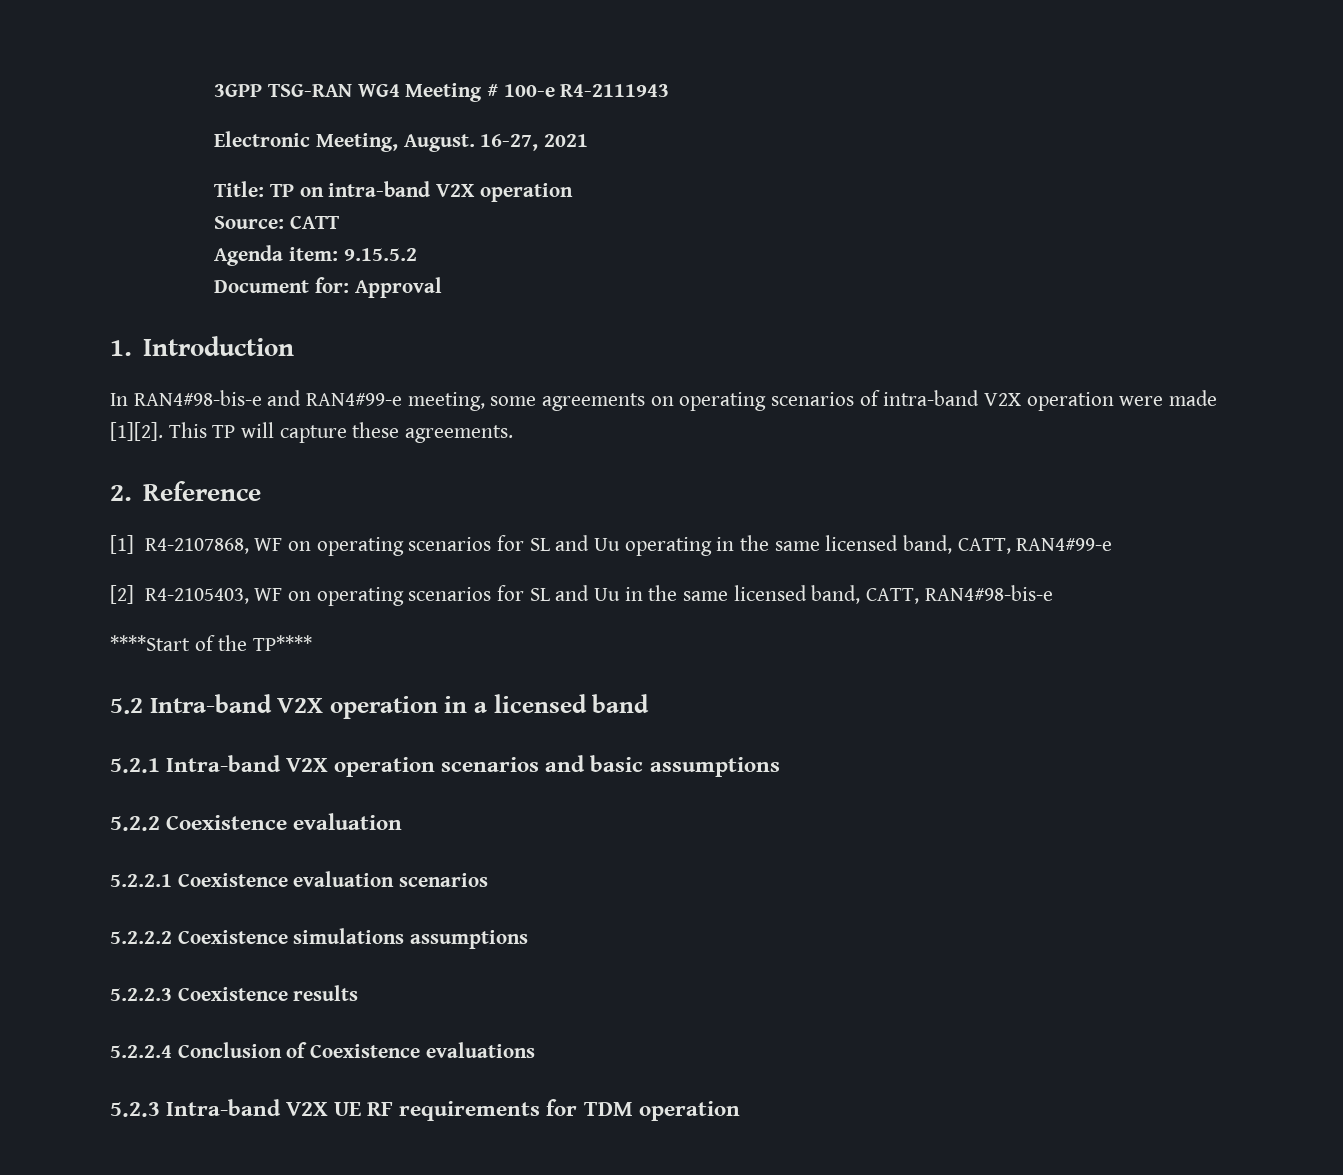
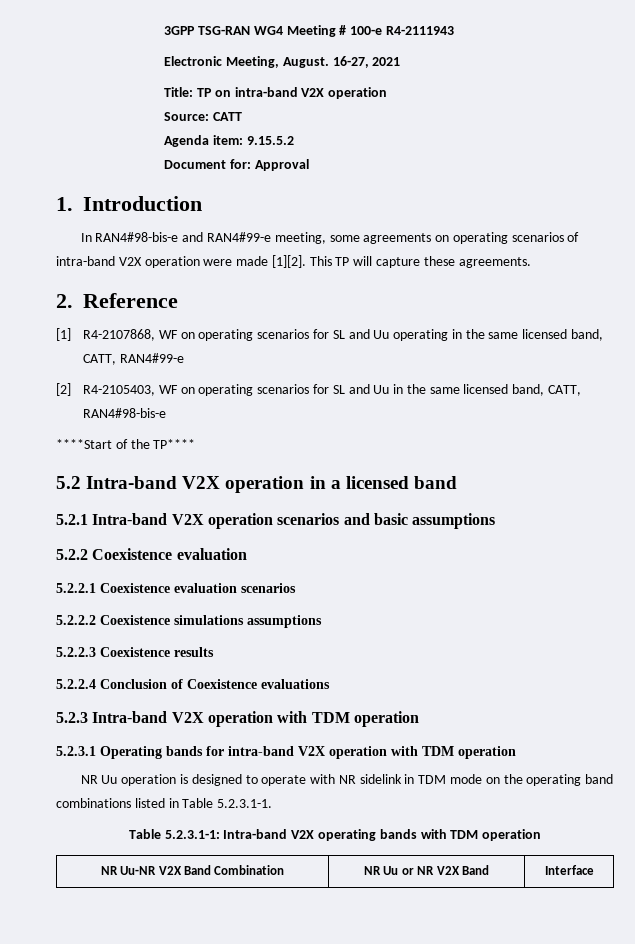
- 5.2.3 Intra-band V2X UE RF requirements for TDM operation
+ 5.2.3 Intra-band V2X operation with TDM operation
+ 5.2.3.1 Operating bands for intra-band V2X operation with TDM operation
+ NR Uu operation is designed to operate with NR sidelink in TDM mode on the operating band combinations listed in Table 5.2.3.1-1.
+ Table 5.2.3.1-1: Intra-band V2X operating bands with TDM operation
+ NR Uu-NR V2X Band Combination | NR Uu or NR V2X Band | Interface

